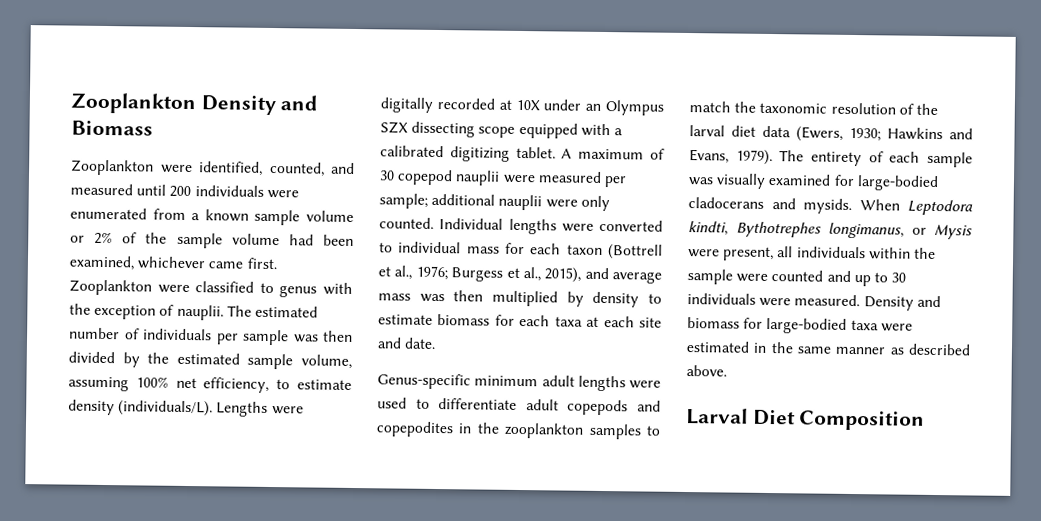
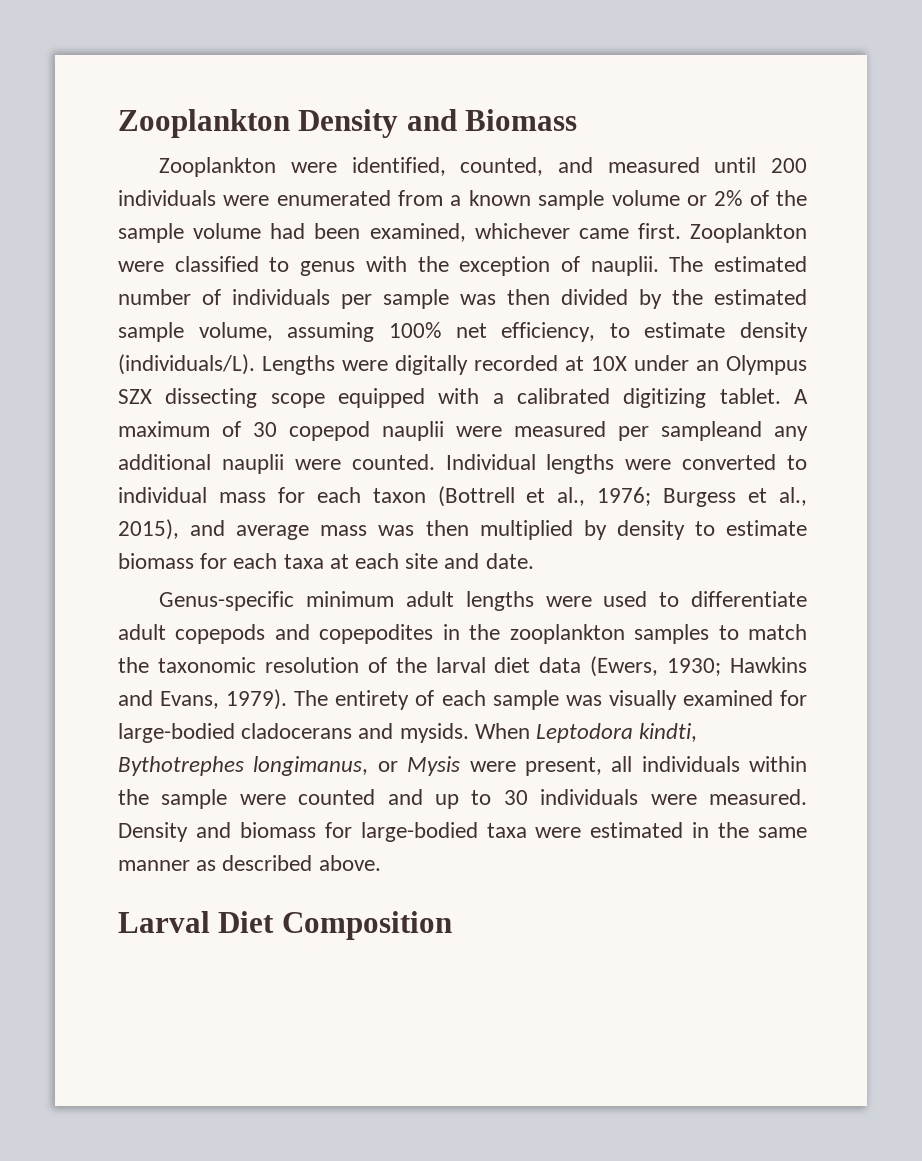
- A maximum of 30 copepod nauplii were measured per sample; additional nauplii were only counted.
+ A maximum of 30 copepod nauplii were measured per sampleand any additional nauplii were counted.

